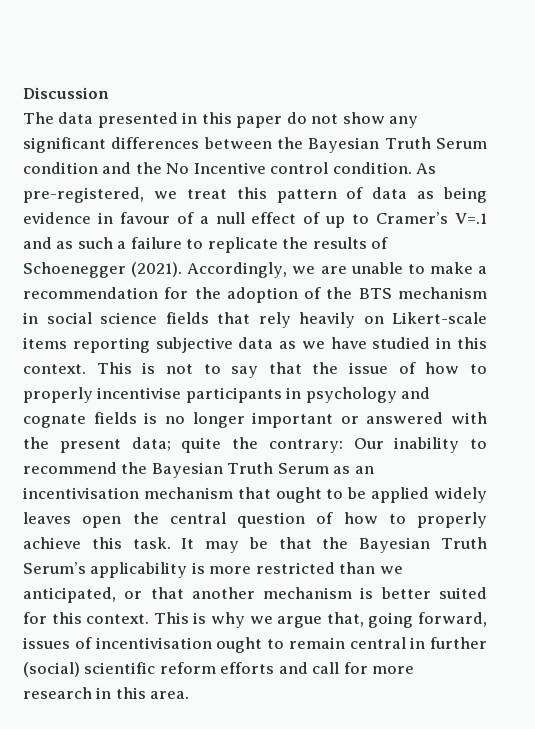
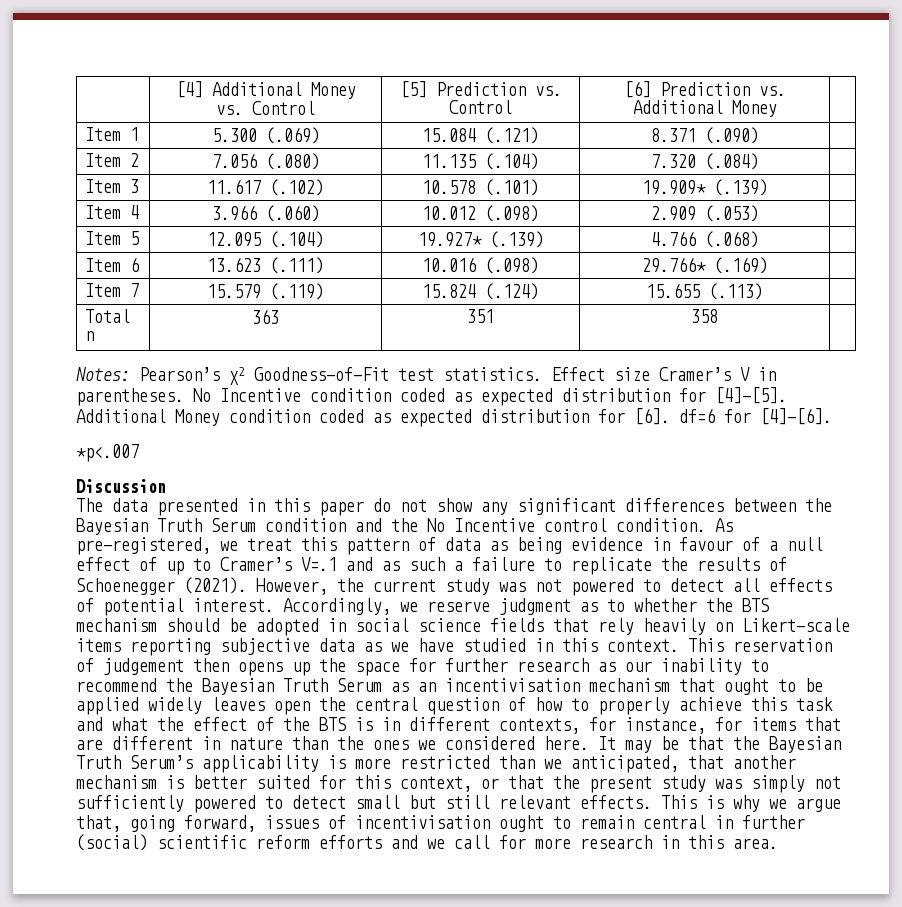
+ | [4] Additional Money vs. Control | [5] Prediction vs. Control | [6] Prediction vs. Additional Money |
+ Item 1 | 5.300 (.069) | 15.084 (.121) | 8.371 (.090) |
+ Item 2 | 7.056 (.080) | 11.135 (.104) | 7.320 (.084) |
+ Item 3 | 11.617 (.102) | 10.578 (.101) | 19.909* (.139) |
+ Item 4 | 3.966 (.060) | 10.012 (.098) | 2.909 (.053) |
+ Item 5 | 12.095 (.104) | 19.927* (.139) | 4.766 (.068) |
+ Item 6 | 13.623 (.111) | 10.016 (.098) | 29.766* (.169) |
+ Item 7 | 15.579 (.119) | 15.824 (.124) | 15.655 (.113) |
+ Total n | 363 | 351 | 358 |
+ Notes: Pearson’s χ2 Goodness-of-Fit test statistics. Effect size Cramer’s V in parentheses. No Incentive condition coded as expected distribution for [4]-[5]. Additional Money condition coded as expected distribution for [6]. df=6 for [4]-[6].
+ *p<.007
- Accordingly, we are unable to make a recommendation for the adoption of the BTS mechanism in social science fields that rely heavily on Likert-scale items reporting subjective data as we have studied in this context.
+ However, the current study was not powered to detect all effects of potential interest. Accordingly, we reserve judgment as to whether the BTS mechanism should be adopted in social science fields that rely heavily on Likert-scale items reporting subjective data as we have studied in this context.
- This is not to say that the issue of how to properly incentivise participants in psychology and cognate fields is no longer important or answered with the present data; quite the contrary: Our inability to recommend the Bayesian Truth Serum as an incentivisation mechanism that ought to be applied widely leaves open the central question of how to properly achieve this task.
+ This reservation of judgement then opens up the space for further research as our inability to recommend the Bayesian Truth Serum as an incentivisation mechanism that ought to be applied widely leaves open the central question of how to properly achieve this task and what the effect of the BTS is in different contexts, for instance, for items that are different in nature than the ones we considered here.
- It may be that the Bayesian Truth Serum’s applicability is more restricted than we anticipated, or that another mechanism is better suited for this context.
+ It may be that the Bayesian Truth Serum’s applicability is more restricted than we anticipated, that another mechanism is better suited for this context, or that the present study was simply not sufficiently powered to detect small but still relevant effects.
- This is why we argue that, going forward, issues of incentivisation ought to remain central in further (social) scientific reform efforts and call for more research in this area.
+ This is why we argue that, going forward, issues of incentivisation ought to remain central in further (social) scientific reform efforts and we call for more research in this area.

